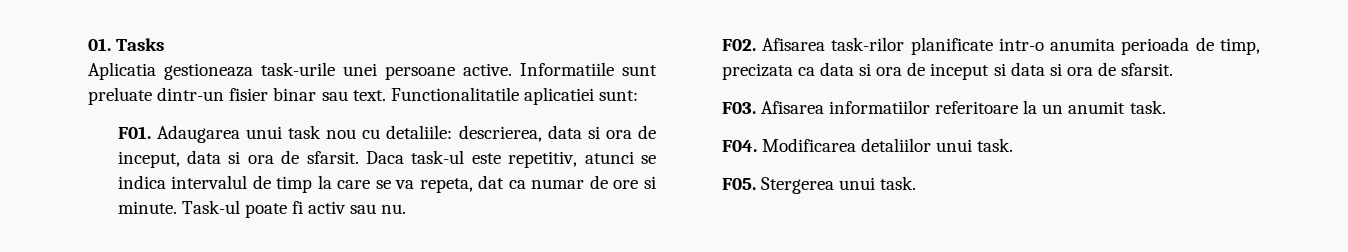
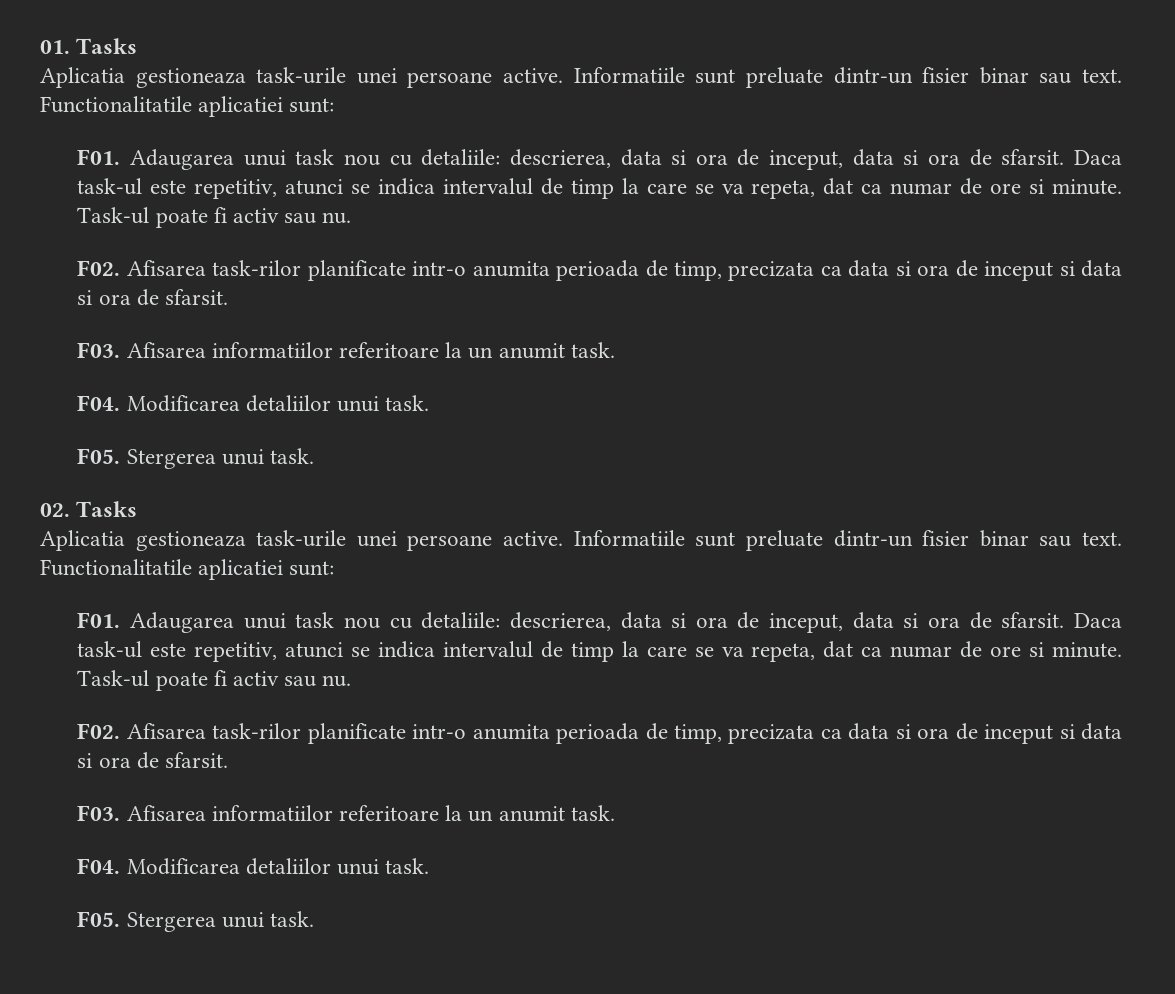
+ 02. Tasks
+ Aplicatia gestioneaza task-urile unei persoane active. Informatiile sunt preluate dintr-un fisier binar sau text. Functionalitatile aplicatiei sunt:
+ F01. Adaugarea unui task nou cu detaliile: descrierea, data si ora de inceput, data si ora de sfarsit. Daca task-ul este repetitiv, atunci se indica intervalul de timp la care se va repeta, dat ca numar de ore si minute. Task-ul poate fi activ sau nu.
+ F02. Afisarea task-rilor planificate intr-o anumita perioada de timp, precizata ca data si ora de inceput si data si ora de sfarsit.
+ F03. Afisarea informatiilor referitoare la un anumit task.
+ F04. Modificarea detaliilor unui task.
+ F05. Stergerea unui task.

